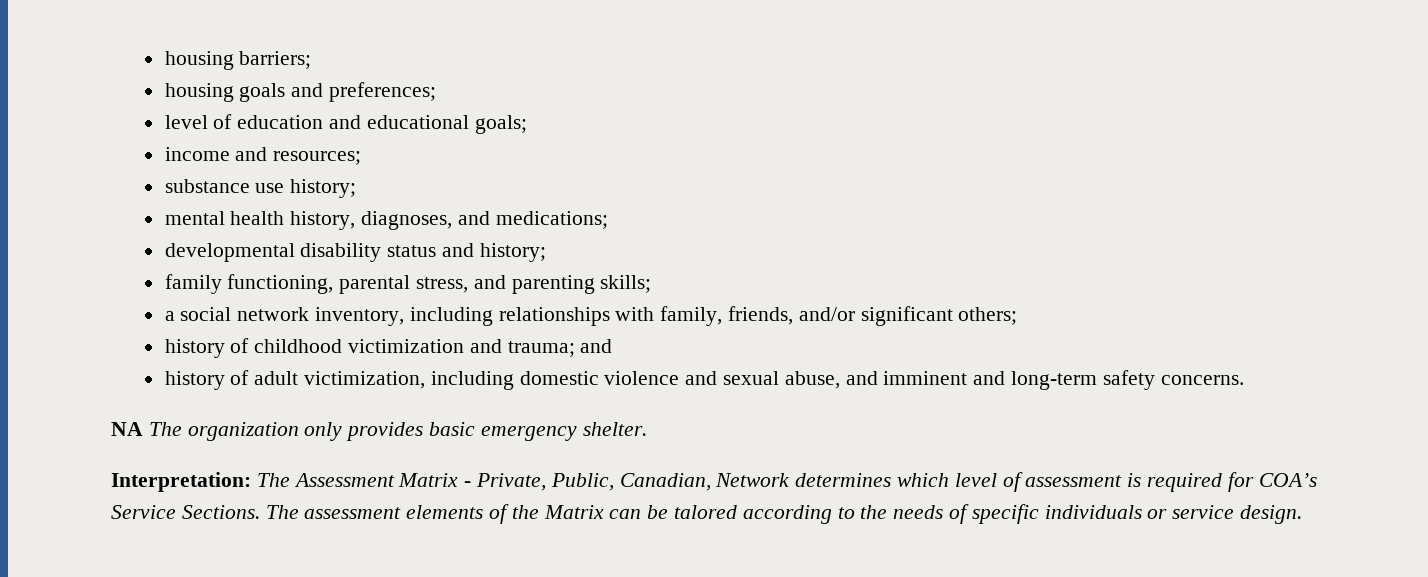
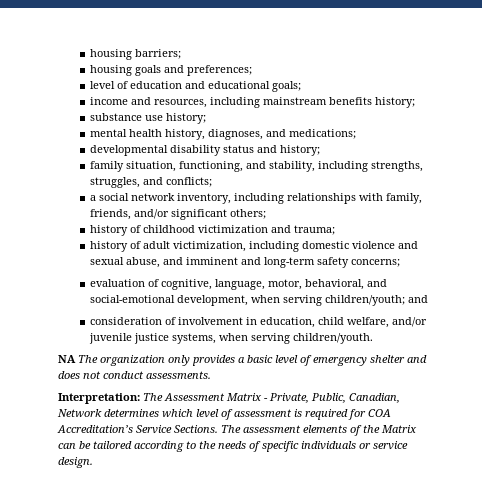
- income and resources;
+ income and resources, including mainstream benefits history;
- family functioning, parental stress, and parenting skills;
+ family situation, functioning, and stability, including strengths, struggles, and conflicts;
- history of childhood victimization and trauma; and
+ history of childhood victimization and trauma;
- history of adult victimization, including domestic violence and sexual abuse, and imminent and long-term safety concerns.
+ history of adult victimization, including domestic violence and sexual abuse, and imminent and long-term safety concerns;
+ evaluation of cognitive, language, motor, behavioral, and social-emotional development, when serving children/youth; and
+ consideration of involvement in education, child welfare, and/or juvenile justice systems, when serving children/youth.
- NA The organization only provides basic emergency shelter.
+ NA The organization only provides a basic level of emergency shelter and does not conduct assessments.
- Interpretation: The Assessment Matrix - Private, Public, Canadian, Network determines which level of assessment is required for COA’s Service Sections.
+ Interpretation: The Assessment Matrix - Private, Public, Canadian, Network determines which level of assessment is required for COA Accreditation’s Service Sections.
- The assessment elements of the Matrix can be talored according to the needs of specific individuals or service design.
+ The assessment elements of the Matrix can be tailored according to the needs of specific individuals or service design.

